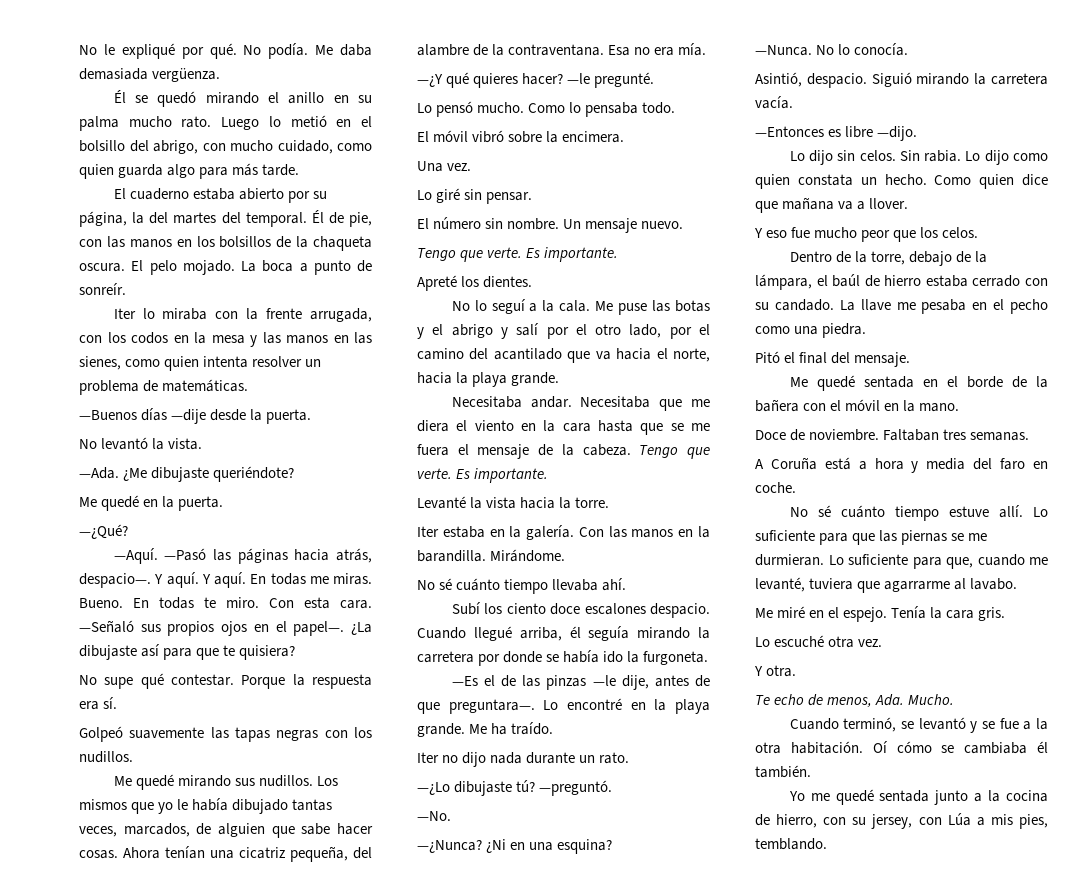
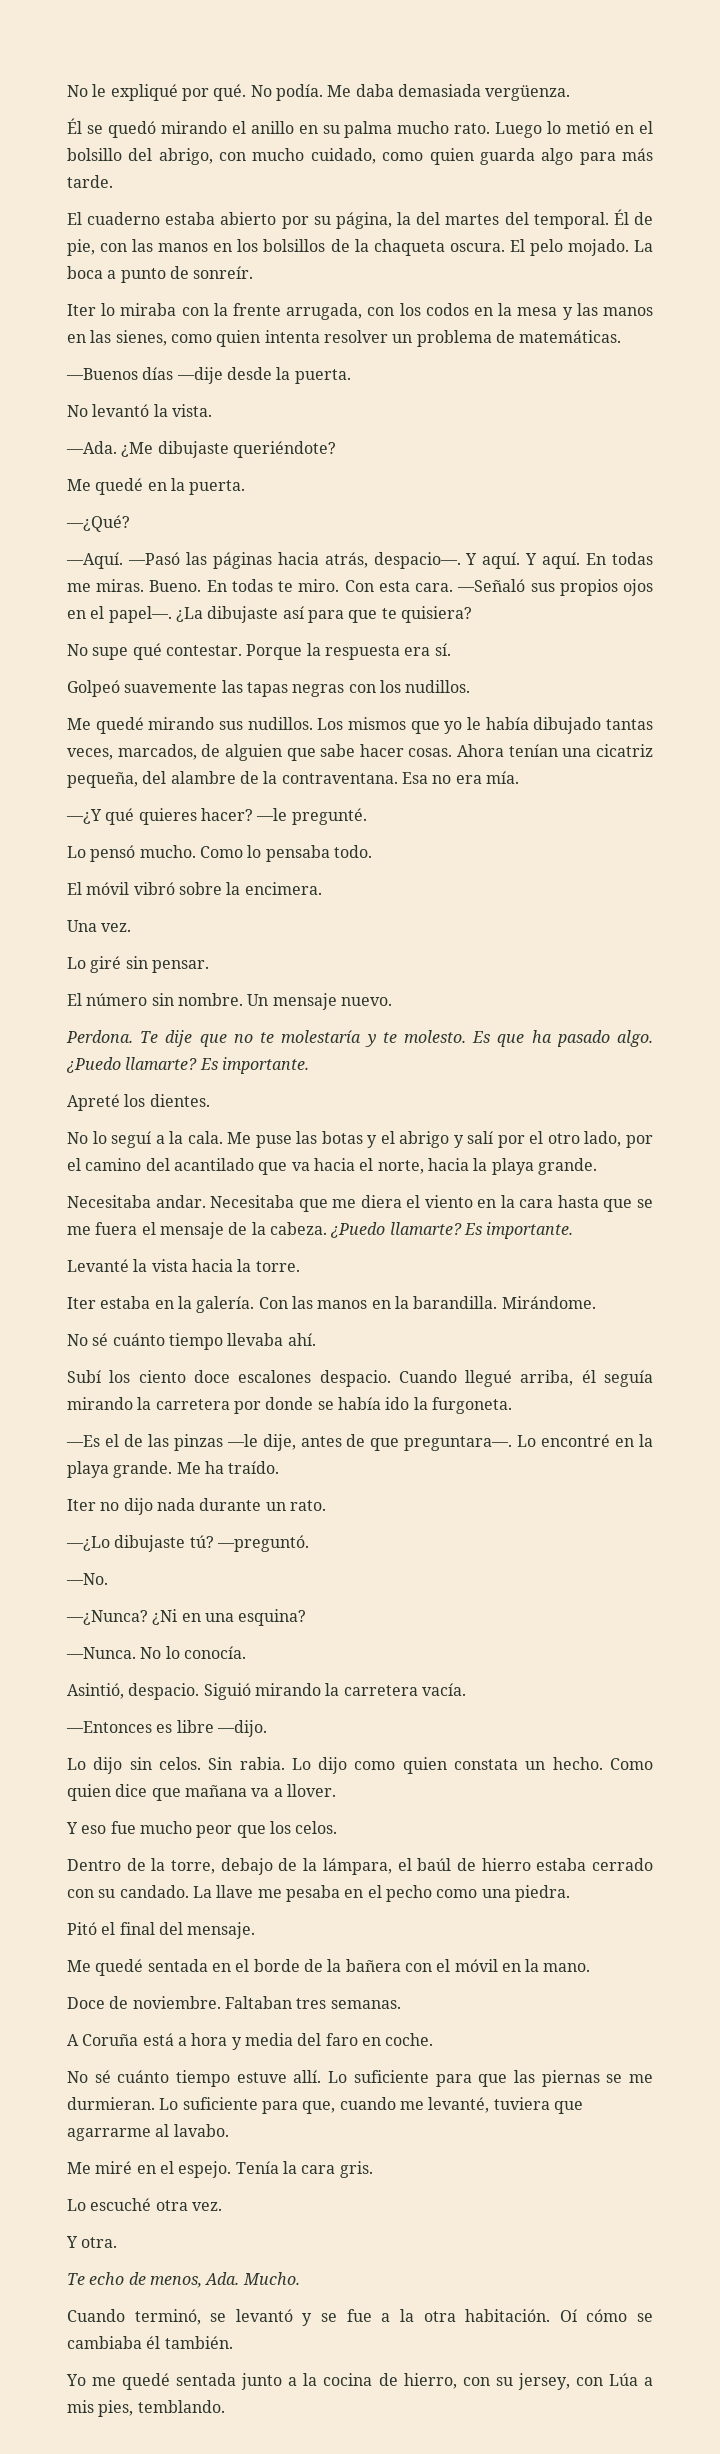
  Un mensaje nuevo.
- Tengo que verte.
+ Perdona. Te dije que no te molestaría y te molesto. Es que ha pasado algo. ¿Puedo llamarte?
- Necesitaba que me diera el viento en la cara hasta que se me fuera el mensaje de la cabeza. Tengo que verte.
+ Necesitaba que me diera el viento en la cara hasta que se me fuera el mensaje de la cabeza. ¿Puedo llamarte?

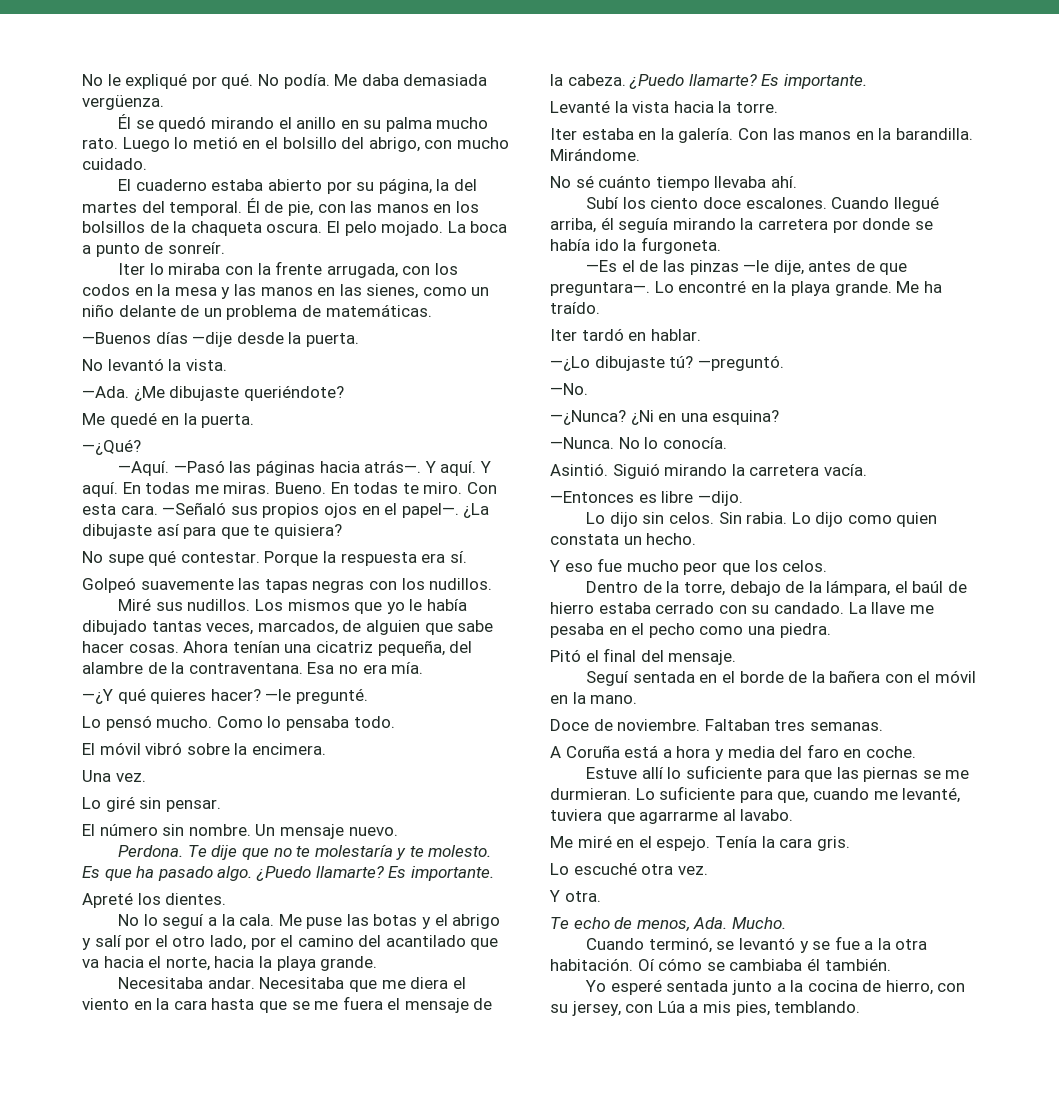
- Luego lo metió en el bolsillo del abrigo, con mucho cuidado, como quien guarda algo para más tarde.
+ Luego lo metió en el bolsillo del abrigo, con mucho cuidado.
- Iter lo miraba con la frente arrugada, con los codos en la mesa y las manos en las sienes, como quien intenta resolver un problema de matemáticas.
+ Iter lo miraba con la frente arrugada, con los codos en la mesa y las manos en las sienes, como un niño delante de un problema de matemáticas.
- —Pasó las páginas hacia atrás, despacio—.
+ —Pasó las páginas hacia atrás—.
- Me quedé mirando sus nudillos.
+ Miré sus nudillos.
- Subí los ciento doce escalones despacio.
+ Subí los ciento doce escalones.
- Iter no dijo nada durante un rato.
+ Iter tardó en hablar.
- Asintió, despacio.
+ Asintió.
- Como quien dice que mañana va a llover.
- Me quedé sentada en el borde de la bañera con el móvil en la mano.
+ Seguí sentada en el borde de la bañera con el móvil en la mano.
- No sé cuánto tiempo estuve allí. Lo suficiente para que las piernas se me durmieran.
+ Estuve allí lo suficiente para que las piernas se me durmieran.
- Yo me quedé sentada junto a la cocina de hierro, con su jersey, con Lúa a mis pies, temblando.
+ Yo esperé sentada junto a la cocina de hierro, con su jersey, con Lúa a mis pies, temblando.

